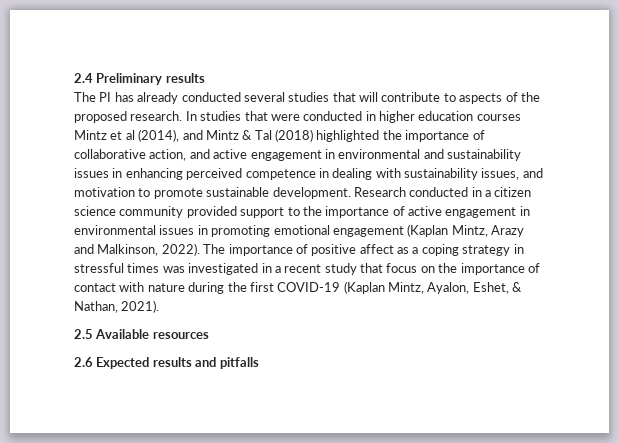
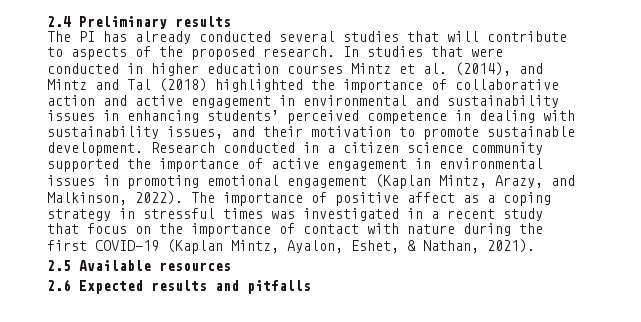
- In studies that were conducted in higher education courses Mintz et al (2014), and Mintz & Tal (2018) highlighted the importance of collaborative action, and active engagement in environmental and sustainability issues in enhancing perceived competence in dealing with sustainability issues, and motivation to promote sustainable development.
+ In studies that were conducted in higher education courses Mintz et al. (2014), and Mintz and Tal (2018) highlighted the importance of collaborative action and active engagement in environmental and sustainability issues in enhancing students’ perceived competence in dealing with sustainability issues, and their motivation to promote sustainable development.
- Research conducted in a citizen science community provided support to the importance of active engagement in environmental issues in promoting emotional engagement (Kaplan Mintz, Arazy and Malkinson, 2022).
+ Research conducted in a citizen science community supported the importance of active engagement in environmental issues in promoting emotional engagement (Kaplan Mintz, Arazy, and Malkinson, 2022).

